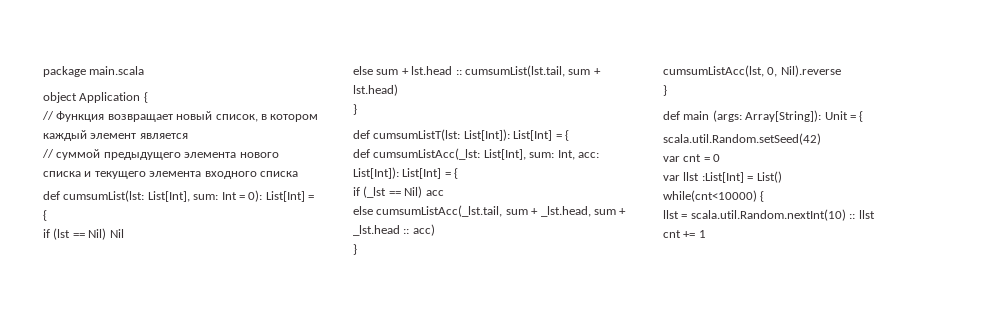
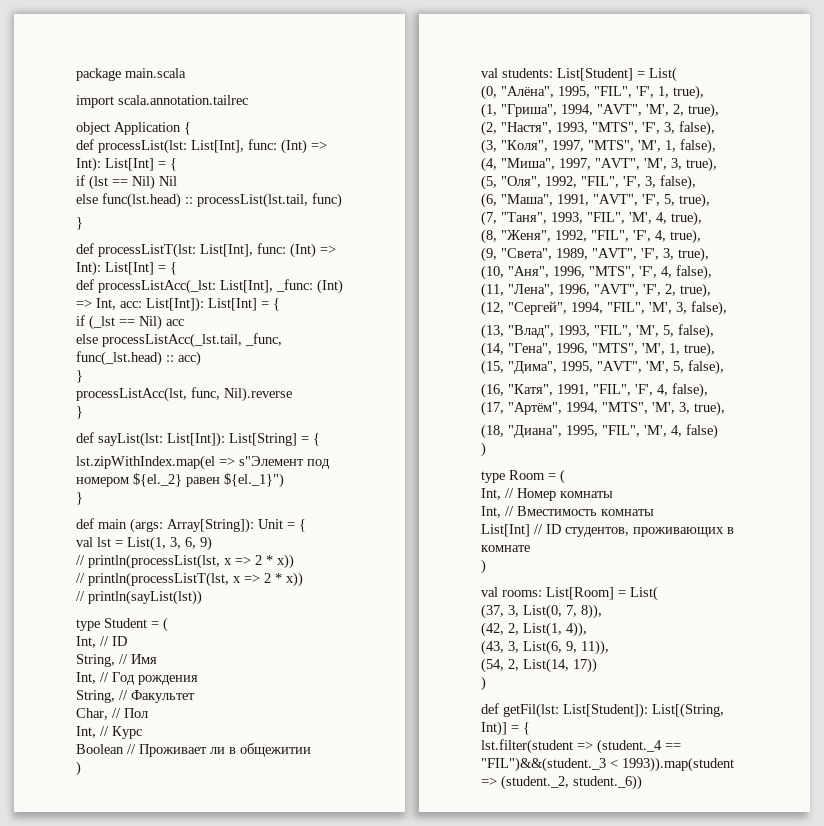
+ import scala.annotation.tailrec
- // Функция возвращает новый список, в котором каждый элемент является
- // суммой предыдущего элемента нового списка и текущего элемента входного списка
- def cumsumList(lst: List[Int], sum: Int = 0): List[Int] = {
+ def processList(lst: List[Int], func: (Int) => Int): List[Int] = {
- else sum + lst.head :: cumsumList(lst.tail, sum + lst.head)
+ else func(lst.head) :: processList(lst.tail, func)
  }
- def cumsumListT(lst: List[Int]): List[Int] = {
+ def processListT(lst: List[Int], func: (Int) => Int): List[Int] = {
- def cumsumListAcc(_lst: List[Int], sum: Int, acc: List[Int]): List[Int] = {
+ def processListAcc(_lst: List[Int], _func: (Int) => Int, acc: List[Int]): List[Int] = {
- else cumsumListAcc(_lst.tail, sum + _lst.head, sum + _lst.head :: acc)
+ else processListAcc(_lst.tail, _func, func(_lst.head) :: acc)
- cumsumListAcc(lst, 0, Nil).reverse
+ processListAcc(lst, func, Nil).reverse
+ def sayList(lst: List[Int]): List[String] = {
+ lst.zipWithIndex.map(el => s"Элемент под номером ${el._2} равен ${el._1}")
+ }
- scala.util.Random.setSeed(42)
- var cnt = 0
- var llst :List[Int] = List()
- while(cnt<10000) {
- llst = scala.util.Random.nextInt(10) :: llst
- cnt += 1
+ val lst = List(1, 3, 6, 9)
+ // println(processList(lst, x => 2 * x))
+ // println(processListT(lst, x => 2 * x))
+ // println(sayList(lst))
+ type Student = (
+ Int, // ID
+ String, // Имя
+ Int, // Год рождения
+ String, // Факультет
+ Char, // Пол
+ Int, // Курс
+ Boolean // Проживает ли в общежитии
+ )
+ val students: List[Student] = List(
+ (0, "Алёна", 1995, "FIL", 'F', 1, true),
+ (1, "Гриша", 1994, "AVT", 'M', 2, true),
+ (2, "Настя", 1993, "MTS", 'F', 3, false),
+ (3, "Коля", 1997, "MTS", 'M', 1, false),
+ (4, "Миша", 1997, "AVT", 'M', 3, true),
+ (5, "Оля", 1992, "FIL", 'F', 3, false),
+ (6, "Маша", 1991, "AVT", 'F', 5, true),
+ (7, "Таня", 1993, "FIL", 'M', 4, true),
+ (8, "Женя", 1992, "FIL", 'F', 4, true),
+ (9, "Света", 1989, "AVT", 'F', 3, true),
+ (10, "Аня", 1996, "MTS", 'F', 4, false),
+ (11, "Лена", 1996, "AVT", 'F', 2, true),
+ (12, "Сергей", 1994, "FIL", 'M', 3, false),
+ (13, "Влад", 1993, "FIL", 'M', 5, false),
+ (14, "Гена", 1996, "MTS", 'M', 1, true),
+ (15, "Дима", 1995, "AVT", 'M', 5, false),
+ (16, "Катя", 1991, "FIL", 'F', 4, false),
+ (17, "Артём", 1994, "MTS", 'M', 3, true),
+ (18, "Диана", 1995, "FIL", 'M', 4, false)
+ )
+ type Room = (
+ Int, // Номер комнаты
+ Int, // Вместимость комнаты
+ List[Int] // ID студентов, проживающих в комнате
+ )
+ val rooms: List[Room] = List(
+ (37, 3, List(0, 7, 8)),
+ (42, 2, List(1, 4)),
+ (43, 3, List(6, 9, 11)),
+ (54, 2, List(14, 17))
+ )
+ def getFil(lst: List[Student]): List[(String, Int)] = {
+ lst.filter(student => (student._4 == "FIL")&&(student._3 < 1993)).map(student => (student._2, student._6))

